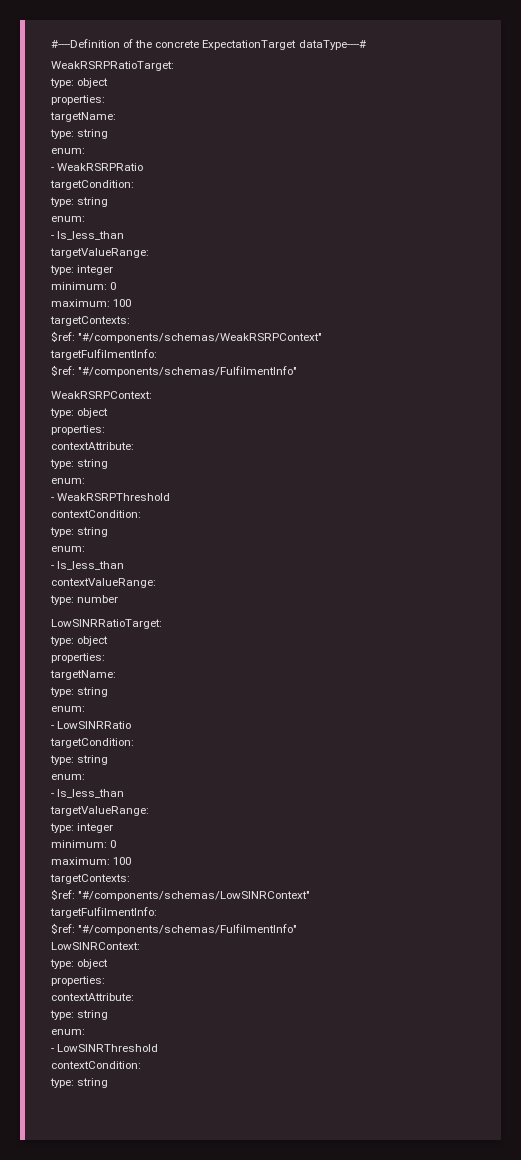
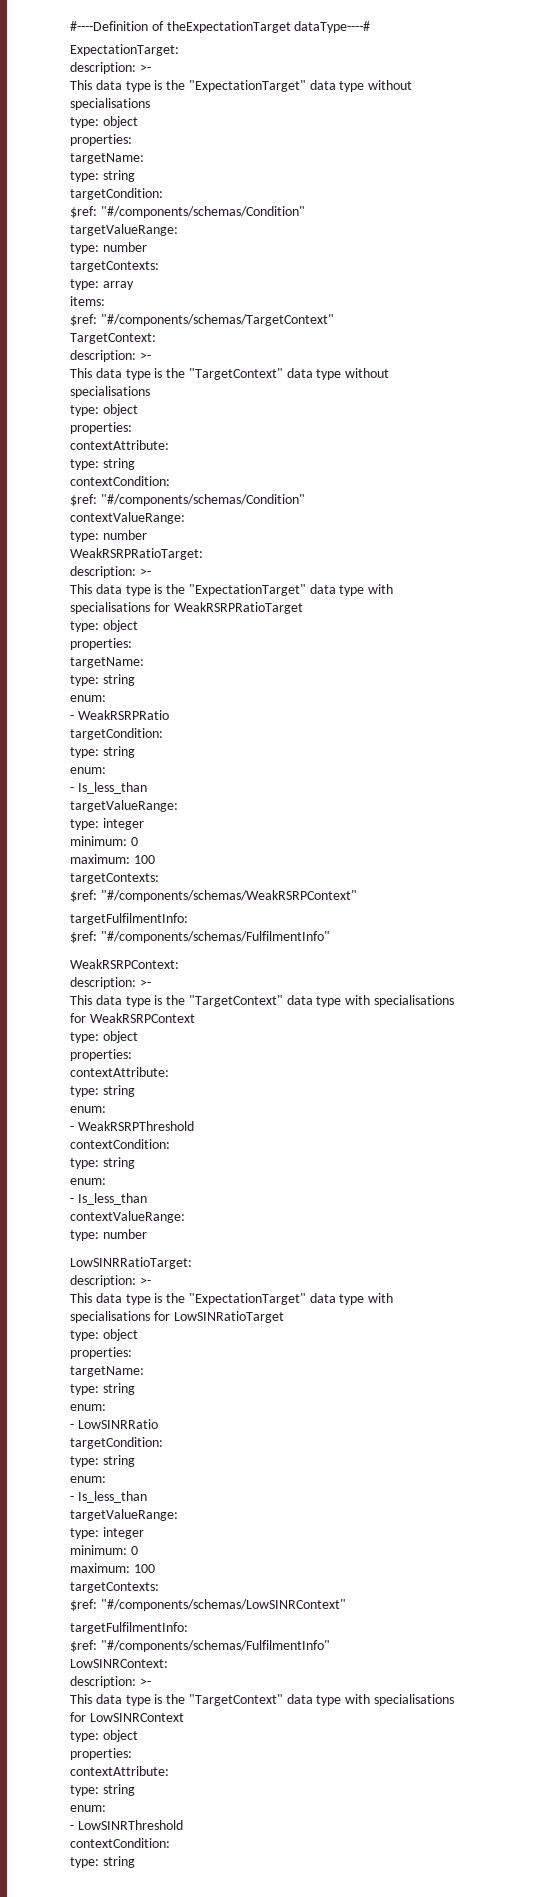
- #----Definition of the concrete ExpectationTarget dataType----#
+ #----Definition of theExpectationTarget dataType----#
+ ExpectationTarget:
+ description: >-
+ This data type is the "ExpectationTarget" data type without specialisations
+ type: object
+ properties:
+ targetName:
+ type: string
+ targetCondition:
+ $ref: "#/components/schemas/Condition"
+ targetValueRange:
+ type: number
+ targetContexts:
+ type: array
+ items:
+ $ref: "#/components/schemas/TargetContext"
+ TargetContext:
+ description: >-
+ This data type is the "TargetContext" data type without specialisations
+ type: object
+ properties:
+ contextAttribute:
+ type: string
+ contextCondition:
+ $ref: "#/components/schemas/Condition"
+ contextValueRange:
+ type: number
  WeakRSRPRatioTarget:
+ description: >-
+ This data type is the "ExpectationTarget" data type with specialisations for WeakRSRPRatioTarget
  WeakRSRPContext:
+ description: >-
+ This data type is the "TargetContext" data type with specialisations for WeakRSRPContext
  LowSINRRatioTarget:
+ description: >-
+ This data type is the "ExpectationTarget" data type with specialisations for LowSINRatioTarget
  LowSINRContext:
+ description: >-
+ This data type is the "TargetContext" data type with specialisations for LowSINRContext

